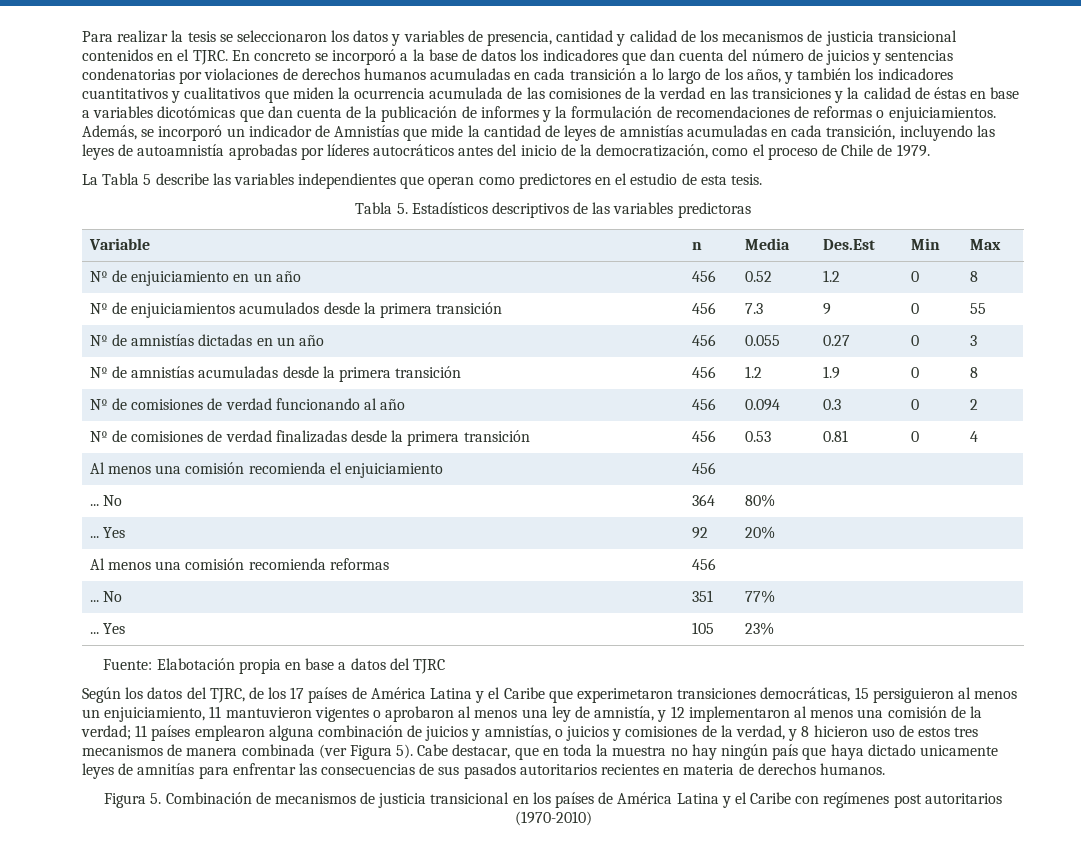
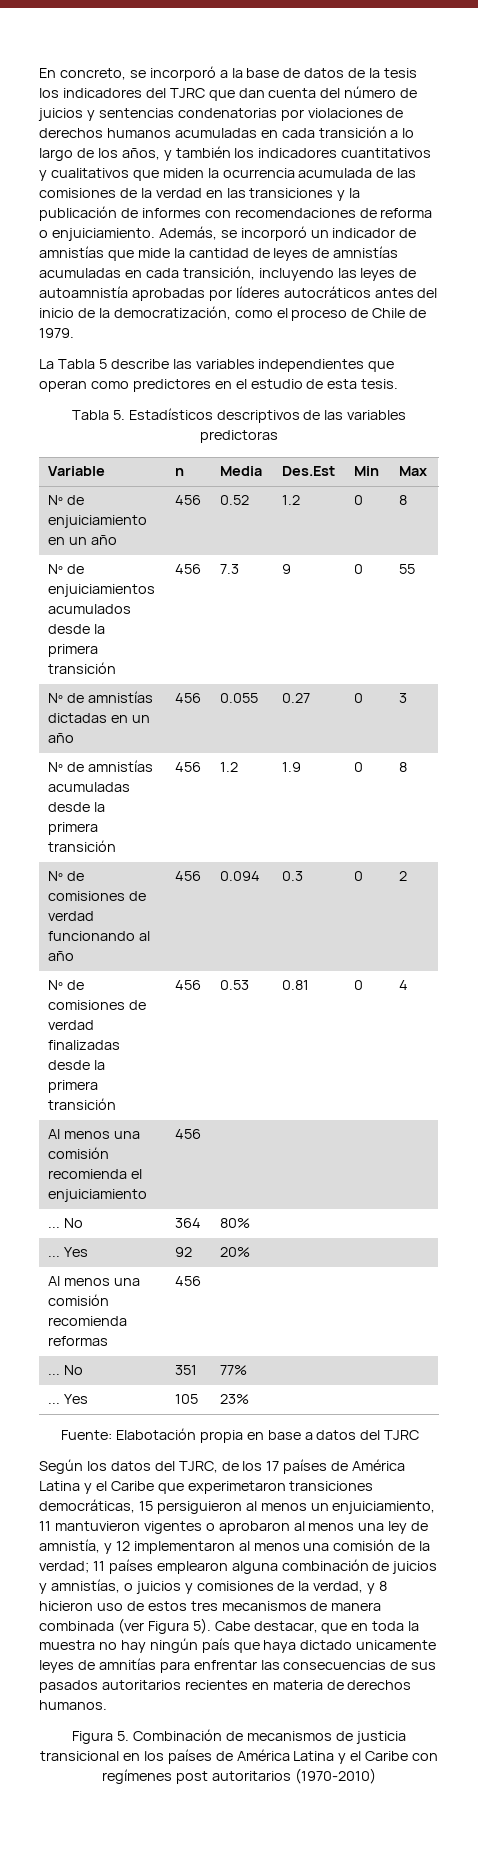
- Para realizar la tesis se seleccionaron los datos y variables de presencia, cantidad y calidad de los mecanismos de justicia transicional contenidos en el TJRC. En concreto se incorporó a la base de datos los indicadores que dan cuenta del número de juicios y sentencias condenatorias por violaciones de derechos humanos acumuladas en cada transición a lo largo de los años, y también los indicadores cuantitativos y cualitativos que miden la ocurrencia acumulada de las comisiones de la verdad en las transiciones y la calidad de éstas en base a variables dicotómicas que dan cuenta de la publicación de informes y la formulación de recomendaciones de reformas o enjuiciamientos.
+ En concreto, se incorporó a la base de datos de la tesis los indicadores del TJRC que dan cuenta del número de juicios y sentencias condenatorias por violaciones de derechos humanos acumuladas en cada transición a lo largo de los años, y también los indicadores cuantitativos y cualitativos que miden la ocurrencia acumulada de las comisiones de la verdad en las transiciones y la publicación de informes con recomendaciones de reforma o enjuiciamiento.
- Además, se incorporó un indicador de Amnistías que mide la cantidad de leyes de amnistías acumuladas en cada transición, incluyendo las leyes de autoamnistía aprobadas por líderes autocráticos antes del inicio de la democratización, como el proceso de Chile de 1979.
+ Además, se incorporó un indicador de amnistías que mide la cantidad de leyes de amnistías acumuladas en cada transición, incluyendo las leyes de autoamnistía aprobadas por líderes autocráticos antes del inicio de la democratización, como el proceso de Chile de 1979.

